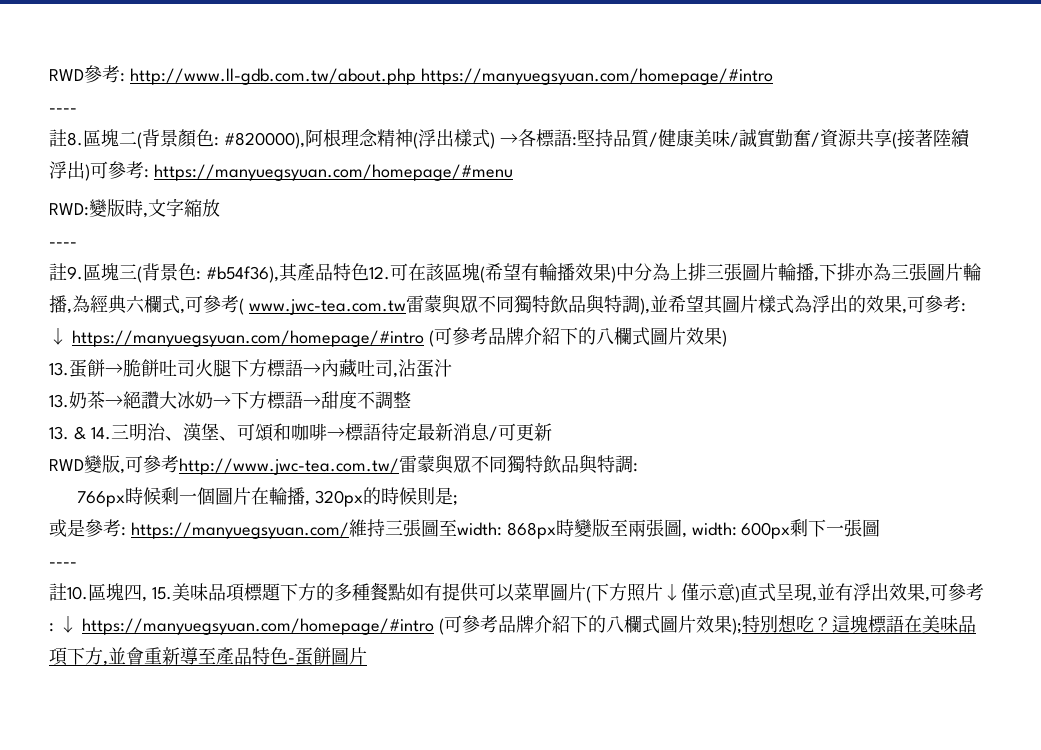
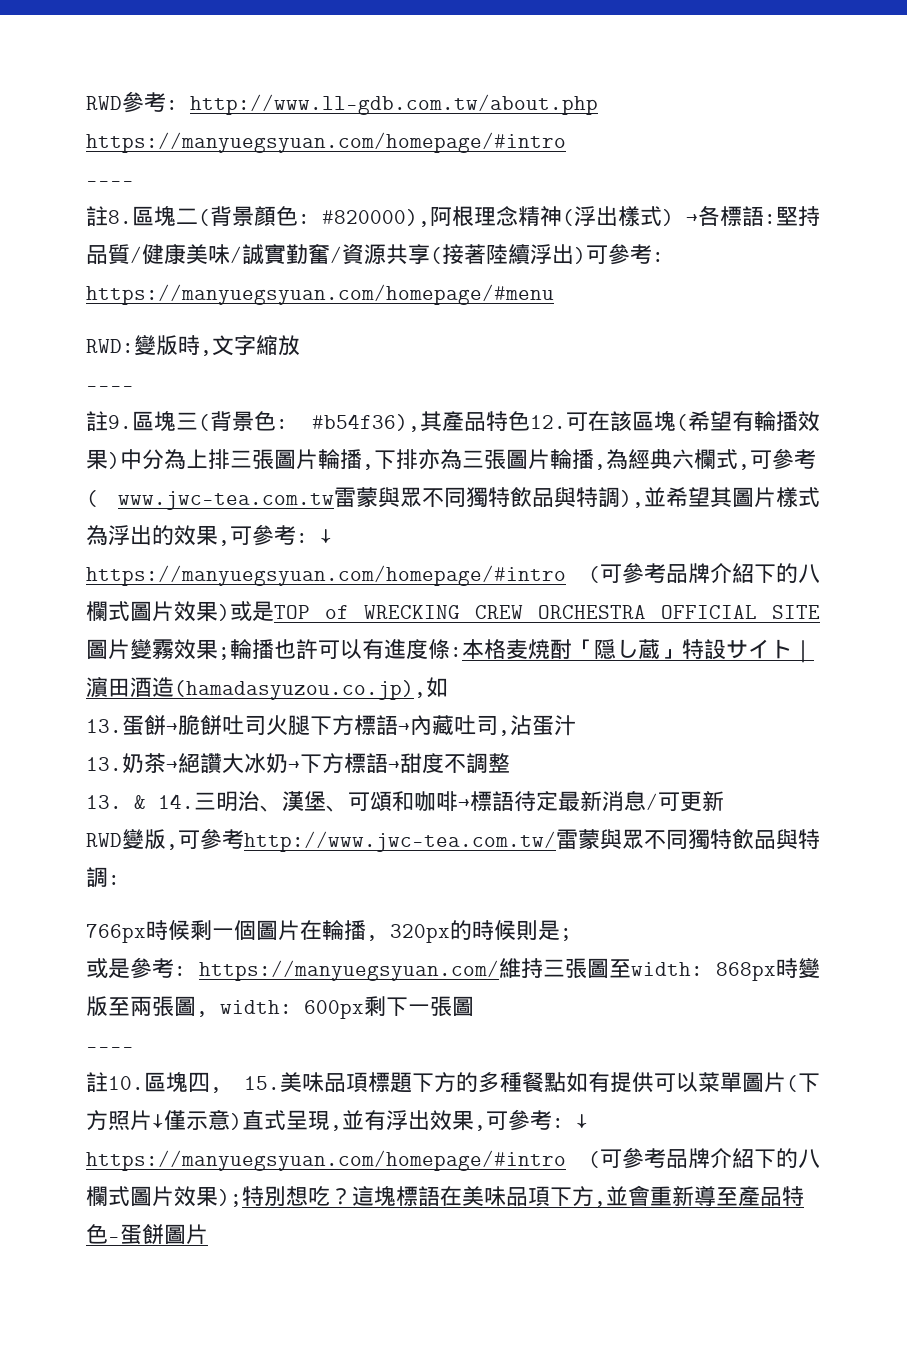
- ↓ https://manyuegsyuan.com/homepage/#intro (可參考品牌介紹下的八欄式圖片效果)
+ ↓ https://manyuegsyuan.com/homepage/#intro (可參考品牌介紹下的八欄式圖片效果)或是TOP of WRECKING CREW ORCHESTRA OFFICIAL SITE圖片變霧效果;輪播也許可以有進度條:本格麦焼酎「隠し蔵」特設サイト｜濵田酒造(hamadasyuzou.co.jp),如

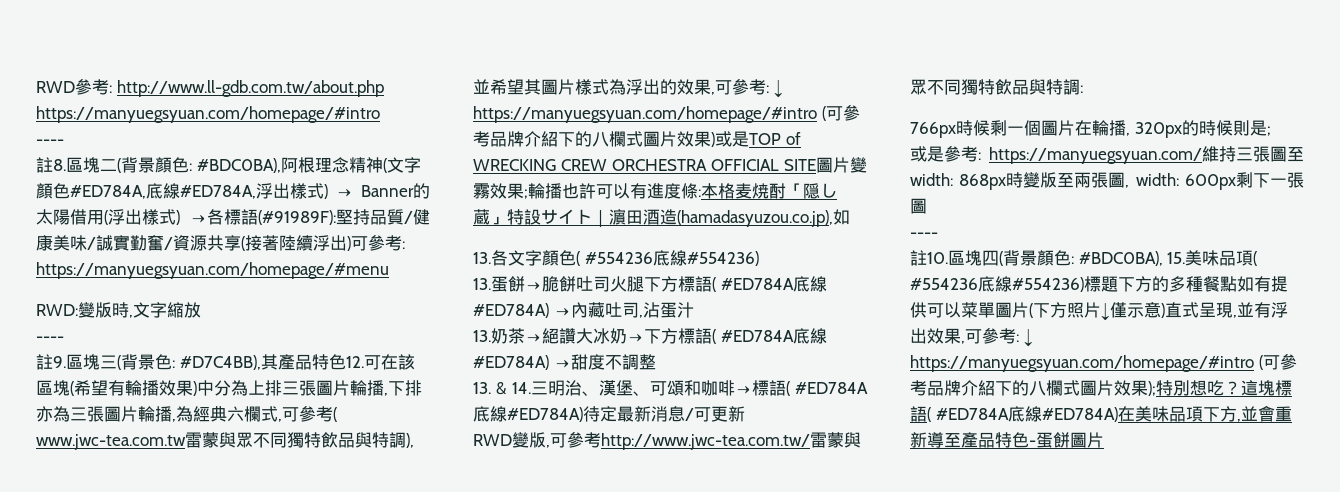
- 註8.區塊二(背景顏色: #820000),阿根理念精神(浮出樣式) →各標語:堅持品質/健康美味/誠實勤奮/資源共享(接著陸續浮出)可參考: https://manyuegsyuan.com/homepage/#menu
+ 註8.區塊二(背景顏色: #BDC0BA),阿根理念精神(文字顏色#ED784A,底線#ED784A,浮出樣式) → Banner的太陽借用(浮出樣式) →各標語(#91989F):堅持品質/健康美味/誠實勤奮/資源共享(接著陸續浮出)可參考: https://manyuegsyuan.com/homepage/#menu
- #b54f36),其產品特色12.可在該區塊(希望有輪播效果)中分為上排三張圖片輪播,下排亦為三張圖片輪播,為經典六欄式,可參考( www.jwc-tea.com.tw雷蒙與眾不同獨特飲品與特調),並希望其圖片樣式為浮出的效果,可參考:
+ #D7C4BB),其產品特色12.可在該區塊(希望有輪播效果)中分為上排三張圖片輪播,下排亦為三張圖片輪播,為經典六欄式,可參考( www.jwc-tea.com.tw雷蒙與眾不同獨特飲品與特調),並希望其圖片樣式為浮出的效果,可參考:
+ 13.各文字顏色( #554236底線#554236)
- 13.蛋餅→脆餅吐司火腿下方標語→內藏吐司,沾蛋汁
+ 13.蛋餅→脆餅吐司火腿下方標語( #ED784A底線#ED784A) →內藏吐司,沾蛋汁
- 13.奶茶→絕讚大冰奶→下方標語→甜度不調整
+ 13.奶茶→絕讚大冰奶→下方標語( #ED784A底線#ED784A) →甜度不調整
- 13. & 14.三明治、漢堡、可頌和咖啡→標語待定最新消息/可更新
+ 13. & 14.三明治、漢堡、可頌和咖啡→標語( #ED784A底線#ED784A)待定最新消息/可更新
- 註10.區塊四, 15.美味品項標題下方的多種餐點如有提供可以菜單圖片(下方照片↓僅示意)直式呈現,並有浮出效果,可參考: ↓ https://manyuegsyuan.com/homepage/#intro (可參考品牌介紹下的八欄式圖片效果);特別想吃？
+ 註10.區塊四(背景顏色: #BDC0BA), 15.美味品項( #554236底線#554236)標題下方的多種餐點如有提供可以菜單圖片(下方照片↓僅示意)直式呈現,並有浮出效果,可參考: ↓ https://manyuegsyuan.com/homepage/#intro (可參考品牌介紹下的八欄式圖片效果);特別想吃？
- 這塊標語在美味品項下方,並會重新導至產品特色-蛋餅圖片
+ 這塊標語( #ED784A底線#ED784A)在美味品項下方,並會重新導至產品特色-蛋餅圖片

